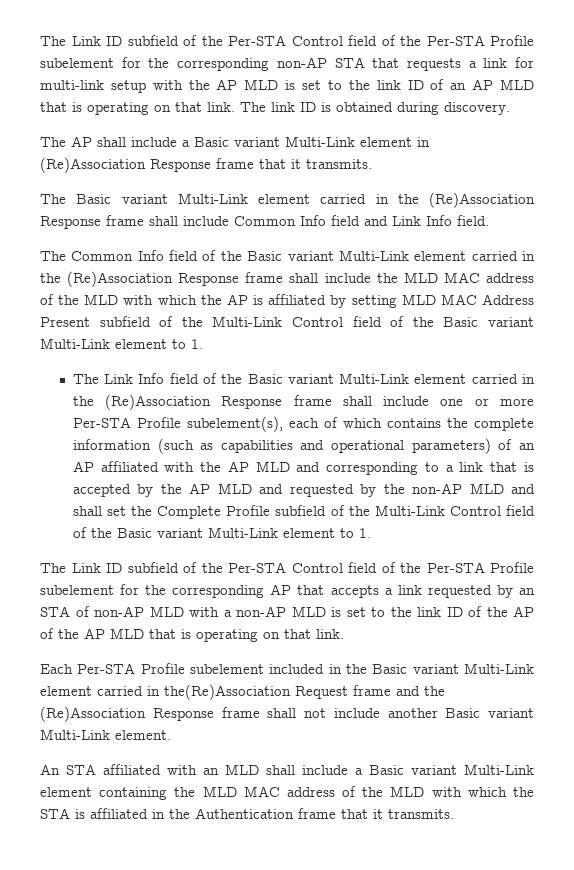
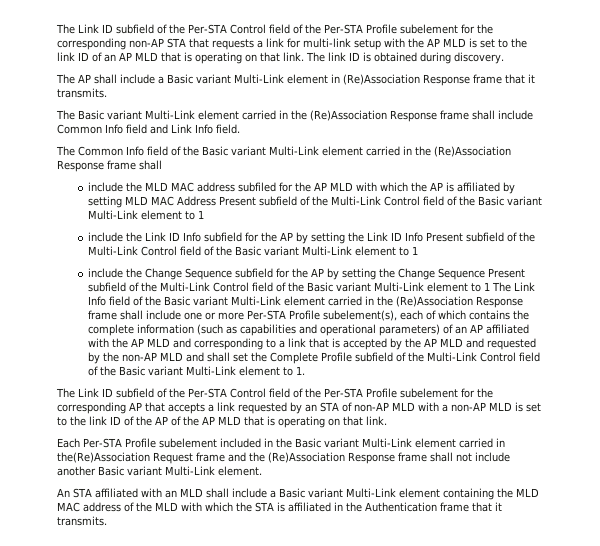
- The Common Info field of the Basic variant Multi-Link element carried in the (Re)Association Response frame shall include the MLD MAC address of the MLD with which the AP is affiliated by setting MLD MAC Address Present subfield of the Multi-Link Control field of the Basic variant Multi-Link element to 1.
- The Link Info field of the Basic variant Multi-Link element carried in the (Re)Association Response frame shall include one or more Per-STA Profile subelement(s), each of which contains the complete information (such as capabilities and operational parameters) of an AP affiliated with the AP MLD and corresponding to a link that is accepted by the AP MLD and requested by the non-AP MLD and shall set the Complete Profile subfield of the Multi-Link Control field of the Basic variant Multi-Link element to 1.
+ The Common Info field of the Basic variant Multi-Link element carried in the (Re)Association Response frame shall
+ include the MLD MAC address subfiled for the AP MLD with which the AP is affiliated by setting MLD MAC Address Present subfield of the Multi-Link Control field of the Basic variant Multi-Link element to 1
+ include the Link ID Info subfield for the AP by setting the Link ID Info Present subfield of the Multi-Link Control field of the Basic variant Multi-Link element to 1
+ include the Change Sequence subfield for the AP by setting the Change Sequence Present subfield of the Multi-Link Control field of the Basic variant Multi-Link element to 1 The Link Info field of the Basic variant Multi-Link element carried in the (Re)Association Response frame shall include one or more Per-STA Profile subelement(s), each of which contains the complete information (such as capabilities and operational parameters) of an AP affiliated with the AP MLD and corresponding to a link that is accepted by the AP MLD and requested by the non-AP MLD and shall set the Complete Profile subfield of the Multi-Link Control field of the Basic variant Multi-Link element to 1.

